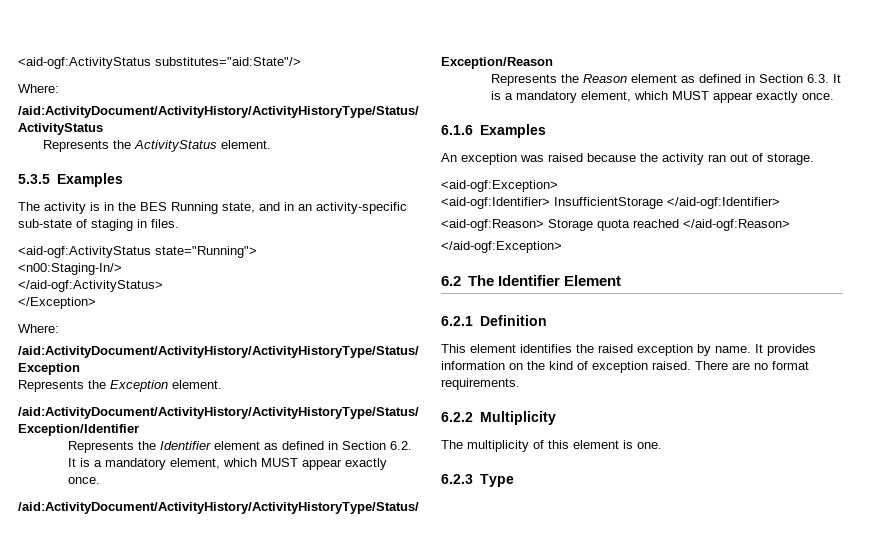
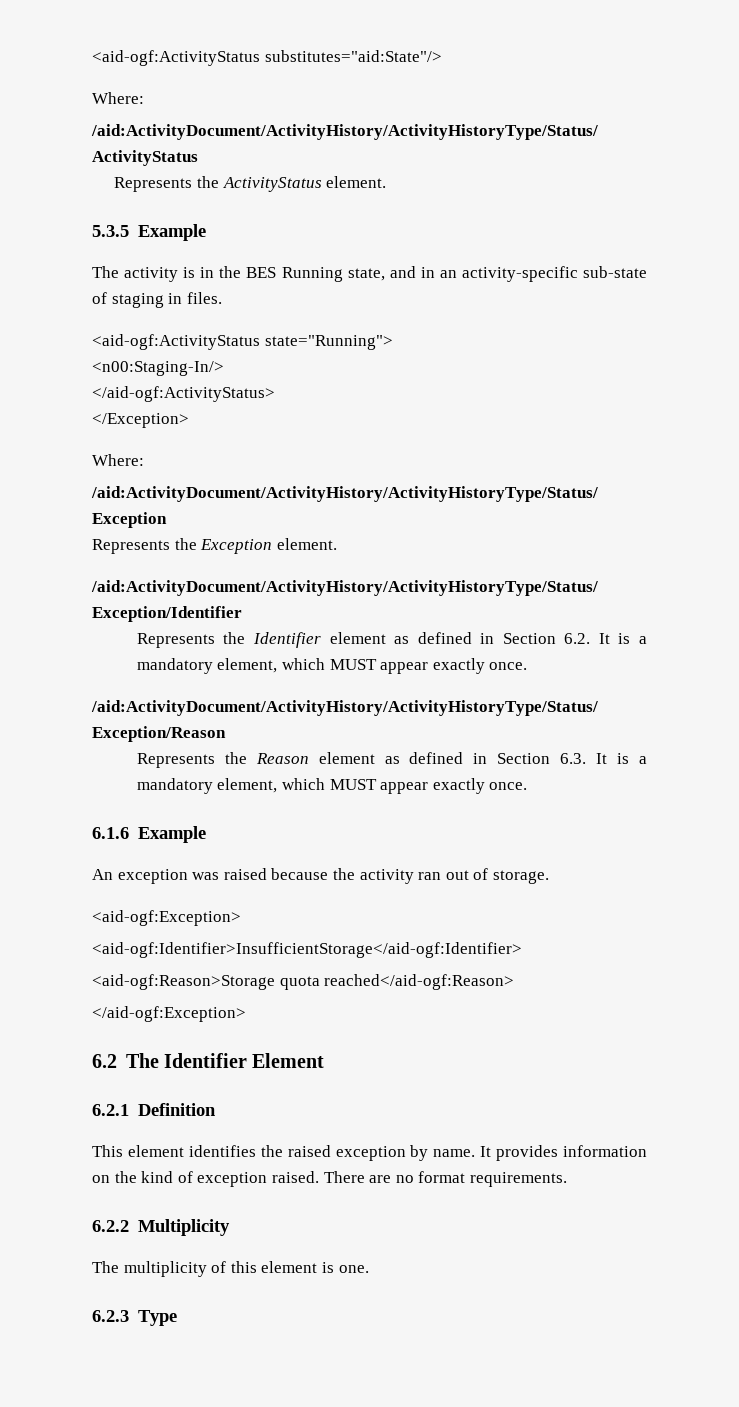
- 5.3.5 Examples
+ 5.3.5 Example
- 6.1.6 Examples
+ 6.1.6 Example
- <aid-ogf:Identifier> InsufficientStorage </aid-ogf:Identifier>
- <aid-ogf:Reason> Storage quota reached </aid-ogf:Reason>
+ <aid-ogf:Identifier>InsufficientStorage</aid-ogf:Identifier>
+ <aid-ogf:Reason>Storage quota reached</aid-ogf:Reason>

